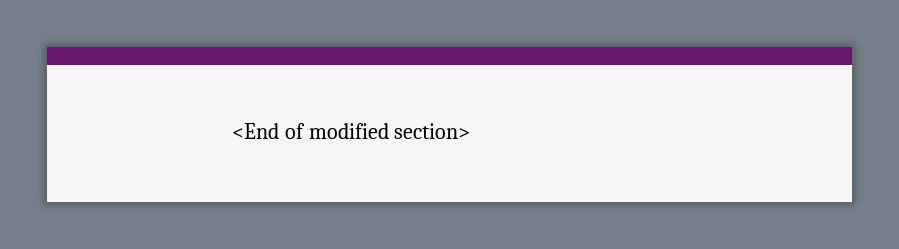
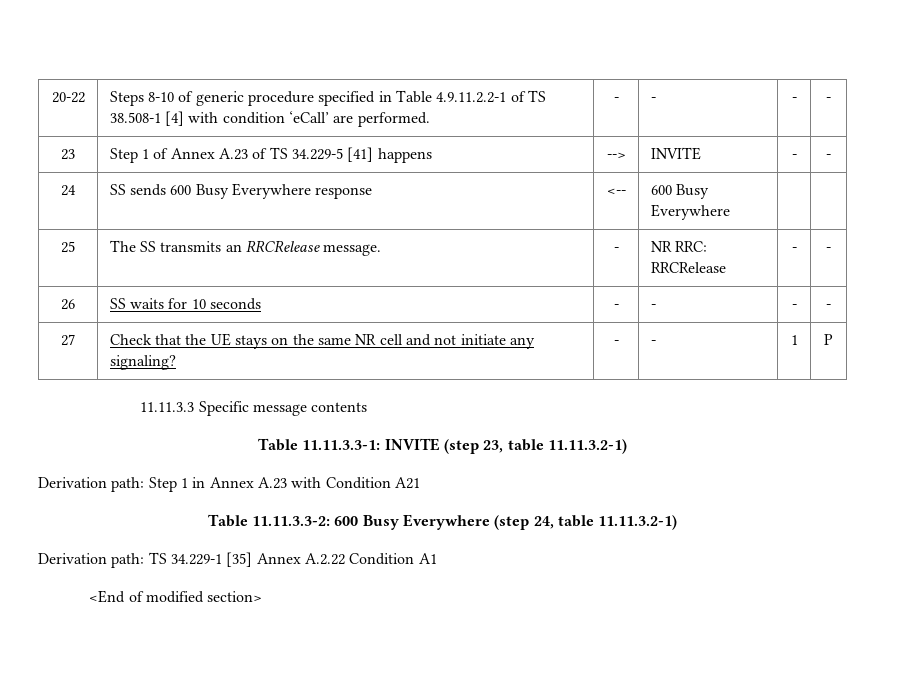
+ 20-22 | Steps 8-10 of generic procedure specified in Table 4.9.11.2.2-1 of TS 38.508-1 [4] with condition ‘eCall’ are performed. | - | - | - | -
+ 23 | Step 1 of Annex A.23 of TS 34.229-5 [41] happens | --> | INVITE | - | -
+ 24 | SS sends 600 Busy Everywhere response | <-- | 600 Busy Everywhere | |
+ 25 | The SS transmits an RRCRelease message. | - | NR RRC: RRCRelease | - | -
+ 26 | SS waits for 10 seconds | - | - | - | -
+ 27 | Check that the UE stays on the same NR cell and not initiate any signaling? | - | - | 1 | P
+ 11.11.3.3 Specific message contents
+ Table 11.11.3.3-1: INVITE (step 23, table 11.11.3.2-1)
+ Derivation path: Step 1 in Annex A.23 with Condition A21
+ Table 11.11.3.3-2: 600 Busy Everywhere (step 24, table 11.11.3.2-1)
+ Derivation path: TS 34.229-1 [35] Annex A.2.22 Condition A1

